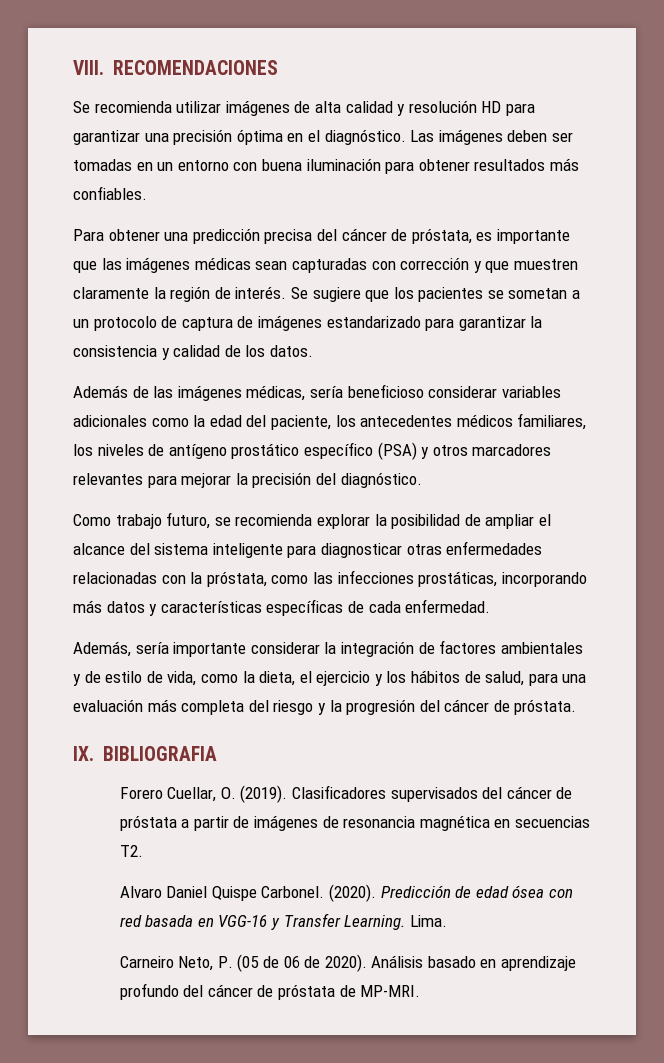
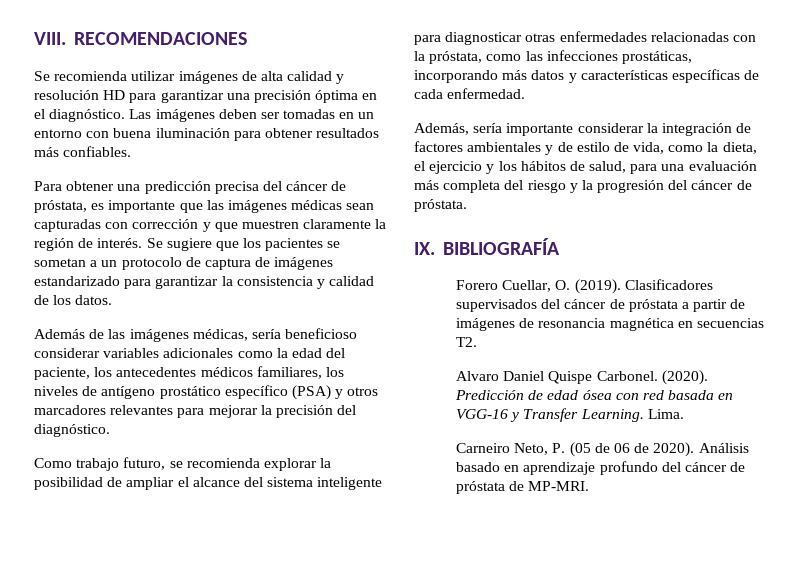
- IX. BIBLIOGRAFIA
+ IX. BIBLIOGRAFÍA

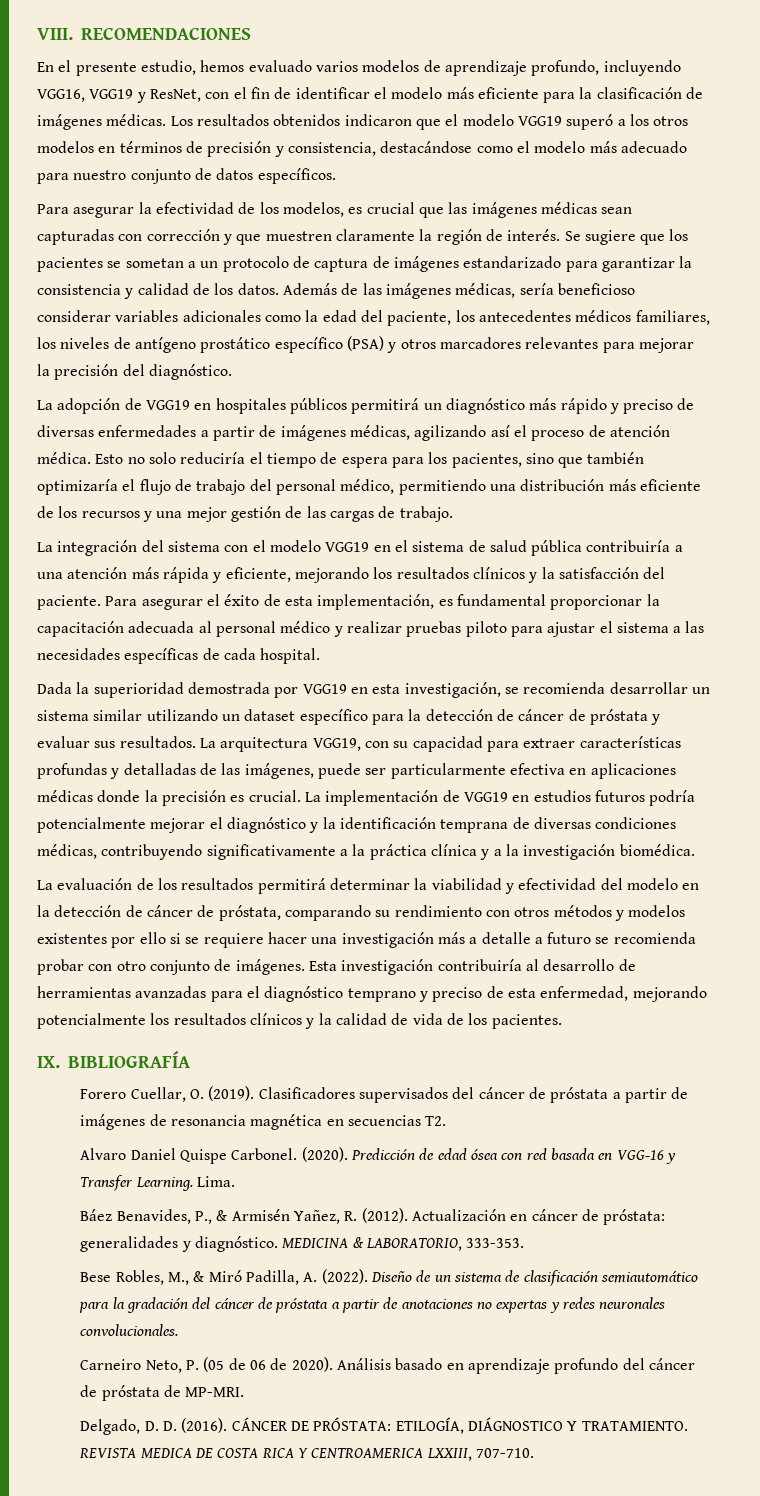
- Se recomienda utilizar imágenes de alta calidad y resolución HD para garantizar una precisión óptima en el diagnóstico. Las imágenes deben ser tomadas en un entorno con buena iluminación para obtener resultados más confiables.
- Para obtener una predicción precisa del cáncer de próstata, es importante que las imágenes médicas sean capturadas con corrección y que muestren claramente la región de interés.
+ En el presente estudio, hemos evaluado varios modelos de aprendizaje profundo, incluyendo VGG16, VGG19 y ResNet, con el fin de identificar el modelo más eficiente para la clasificación de imágenes médicas. Los resultados obtenidos indicaron que el modelo VGG19 superó a los otros modelos en términos de precisión y consistencia, destacándose como el modelo más adecuado para nuestro conjunto de datos específicos.
+ Para asegurar la efectividad de los modelos, es crucial que las imágenes médicas sean capturadas con corrección y que muestren claramente la región de interés.
- Se sugiere que los pacientes se sometan a un protocolo de captura de imágenes estandarizado para garantizar la consistencia y calidad de los datos.
- Además de las imágenes médicas, sería beneficioso considerar variables adicionales como la edad del paciente, los antecedentes médicos familiares, los niveles de antígeno prostático específico (PSA) y otros marcadores relevantes para mejorar la precisión del diagnóstico.
+ Se sugiere que los pacientes se sometan a un protocolo de captura de imágenes estandarizado para garantizar la consistencia y calidad de los datos. Además de las imágenes médicas, sería beneficioso considerar variables adicionales como la edad del paciente, los antecedentes médicos familiares, los niveles de antígeno prostático específico (PSA) y otros marcadores relevantes para mejorar la precisión del diagnóstico.
- Como trabajo futuro, se recomienda explorar la posibilidad de ampliar el alcance del sistema inteligente para diagnosticar otras enfermedades relacionadas con la próstata, como las infecciones prostáticas, incorporando más datos y características específicas de cada enfermedad.
- Además, sería importante considerar la integración de factores ambientales y de estilo de vida, como la dieta, el ejercicio y los hábitos de salud, para una evaluación más completa del riesgo y la progresión del cáncer de próstata.
+ La adopción de VGG19 en hospitales públicos permitirá un diagnóstico más rápido y preciso de diversas enfermedades a partir de imágenes médicas, agilizando así el proceso de atención médica. Esto no solo reduciría el tiempo de espera para los pacientes, sino que también optimizaría el flujo de trabajo del personal médico, permitiendo una distribución más eficiente de los recursos y una mejor gestión de las cargas de trabajo.
+ La integración del sistema con el modelo VGG19 en el sistema de salud pública contribuiría a una atención más rápida y eficiente, mejorando los resultados clínicos y la satisfacción del paciente. Para asegurar el éxito de esta implementación, es fundamental proporcionar la capacitación adecuada al personal médico y realizar pruebas piloto para ajustar el sistema a las necesidades específicas de cada hospital.
+ Dada la superioridad demostrada por VGG19 en esta investigación, se recomienda desarrollar un sistema similar utilizando un dataset específico para la detección de cáncer de próstata y evaluar sus resultados. La arquitectura VGG19, con su capacidad para extraer características profundas y detalladas de las imágenes, puede ser particularmente efectiva en aplicaciones médicas donde la precisión es crucial. La implementación de VGG19 en estudios futuros podría potencialmente mejorar el diagnóstico y la identificación temprana de diversas condiciones médicas, contribuyendo significativamente a la práctica clínica y a la investigación biomédica.
+ La evaluación de los resultados permitirá determinar la viabilidad y efectividad del modelo en la detección de cáncer de próstata, comparando su rendimiento con otros métodos y modelos existentes por ello si se requiere hacer una investigación más a detalle a futuro se recomienda probar con otro conjunto de imágenes. Esta investigación contribuiría al desarrollo de herramientas avanzadas para el diagnóstico temprano y preciso de esta enfermedad, mejorando potencialmente los resultados clínicos y la calidad de vida de los pacientes.
+ Báez Benavides, P., & Armisén Yañez, R. (2012). Actualización en cáncer de próstata: generalidades y diagnóstico. MEDICINA & LABORATORIO, 333-353.
+ Bese Robles, M., & Miró Padilla, A. (2022). Diseño de un sistema de clasificación semiautomático para la gradación del cáncer de próstata a partir de anotaciones no expertas y redes neuronales convolucionales.
+ Delgado, D. D. (2016). CÁNCER DE PRÓSTATA: ETILOGÍA, DIÁGNOSTICO Y TRATAMIENTO. REVISTA MEDICA DE COSTA RICA Y CENTROAMERICA LXXIII, 707-710.

